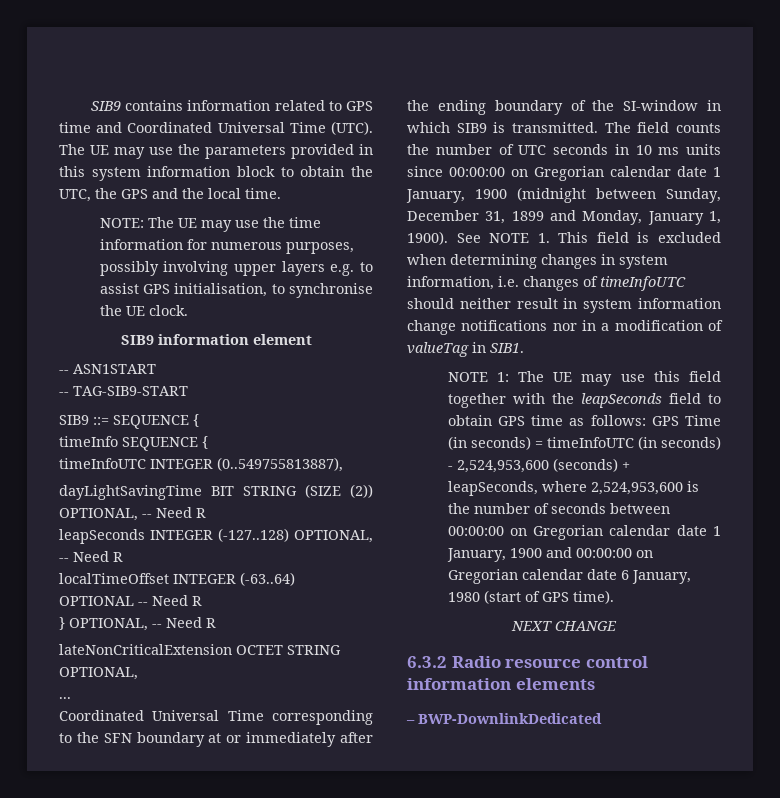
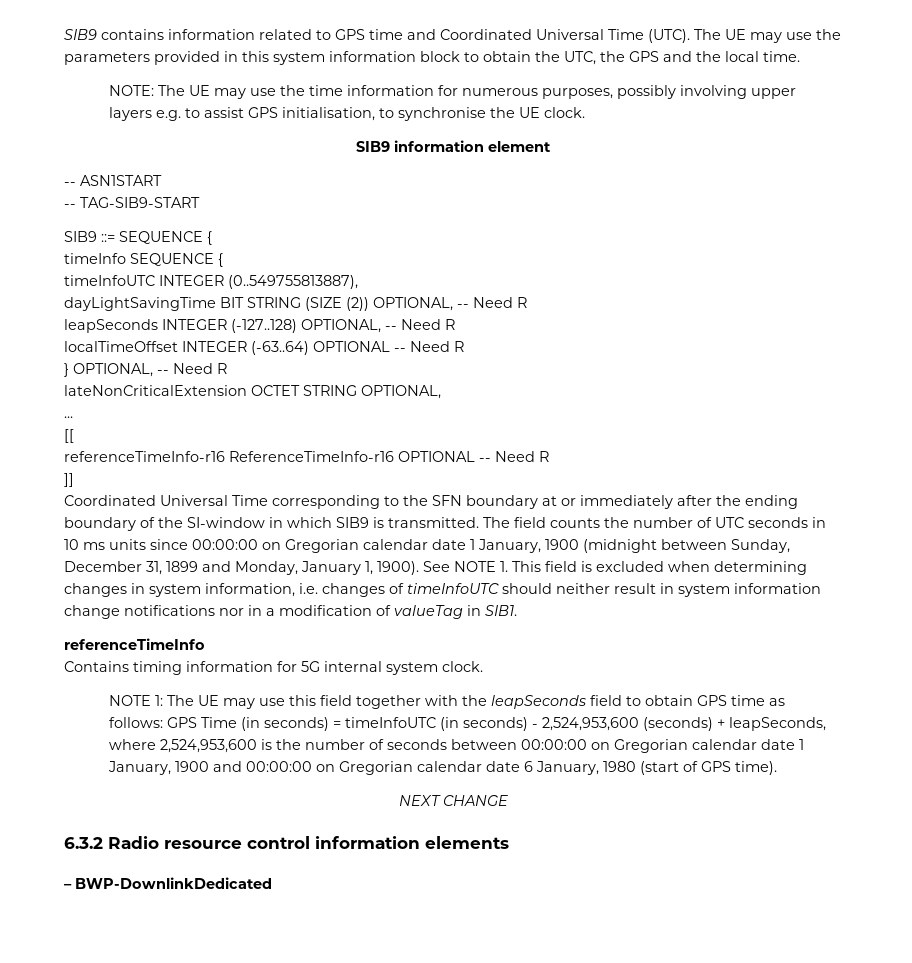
+ [[
+ referenceTimeInfo-r16 ReferenceTimeInfo-r16 OPTIONAL -- Need R
+ ]]
+ referenceTimeInfo
+ Contains timing information for 5G internal system clock.

